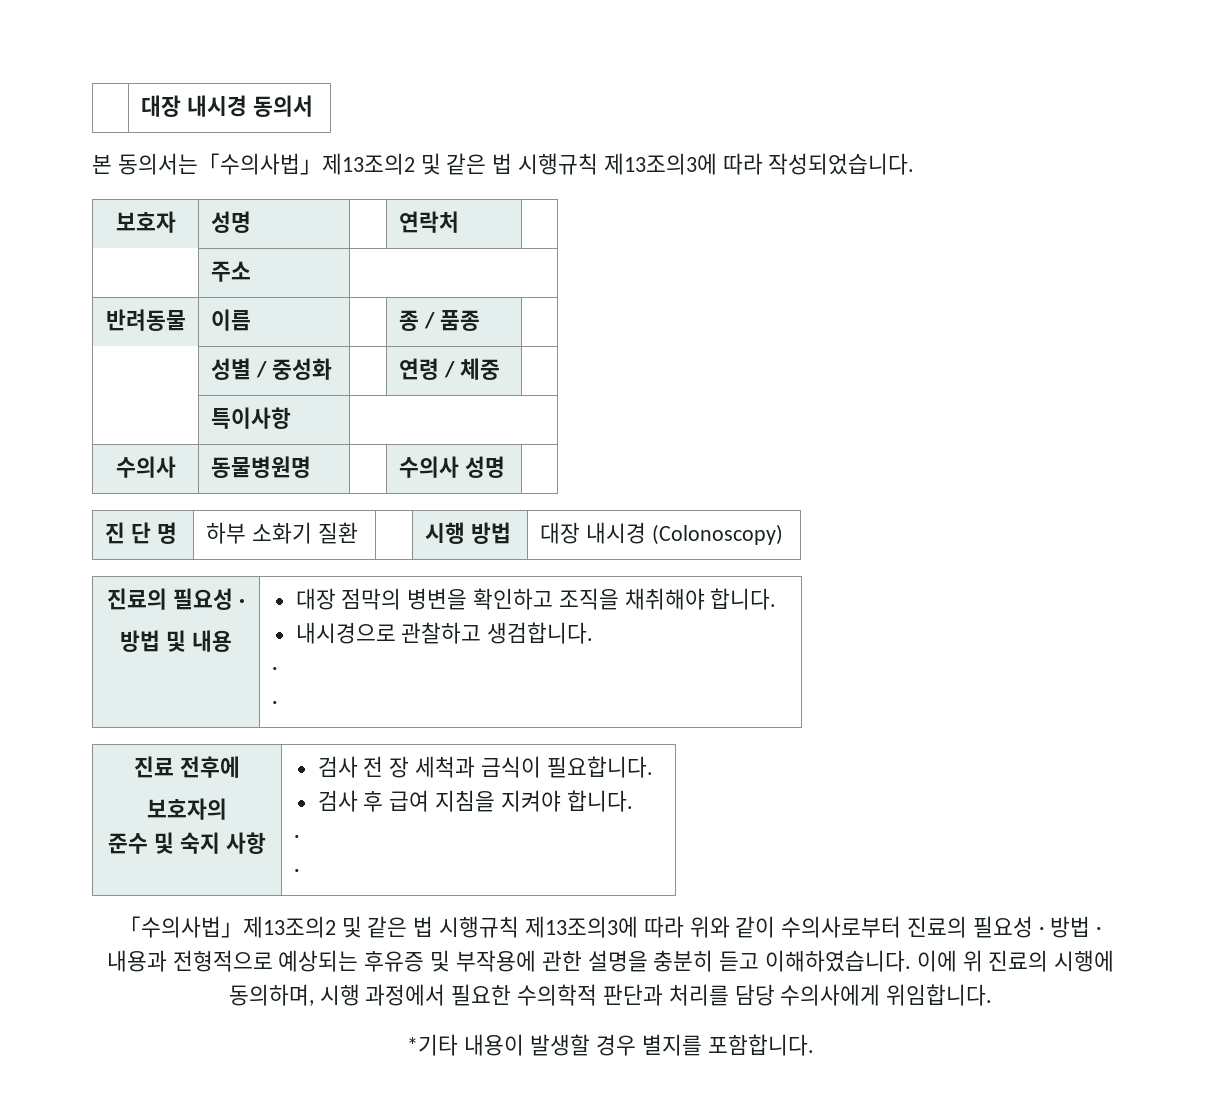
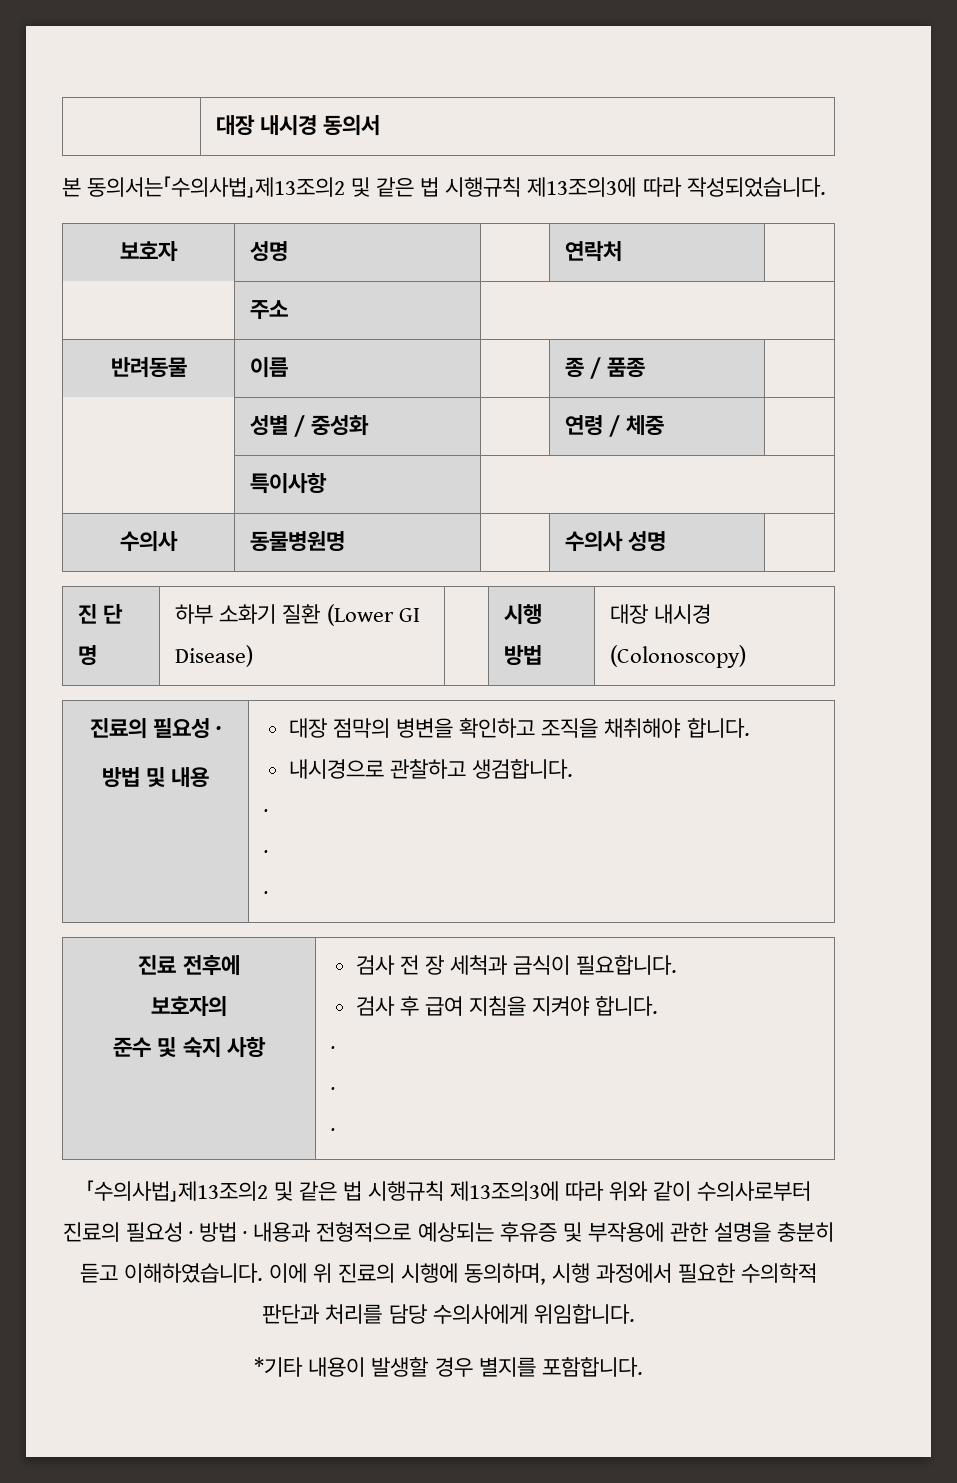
- 진 단 명 | 하부 소화기 질환 | | 시행 방법 | 대장 내시경 (Colonoscopy)
+ 진 단 명 | 하부 소화기 질환 (Lower GI Disease) | | 시행 방법 | 대장 내시경 (Colonoscopy)
  진료의 필요성 ·
  방법 및 내용 | 대장 점막의 병변을 확인하고 조직을 채취해야 합니다.
  내시경으로 관찰하고 생검합니다.
+ ·
  진료 전후에
  보호자의
  준수 및 숙지 사항 | 검사 전 장 세척과 금식이 필요합니다.
  검사 후 급여 지침을 지켜야 합니다.
+ ·

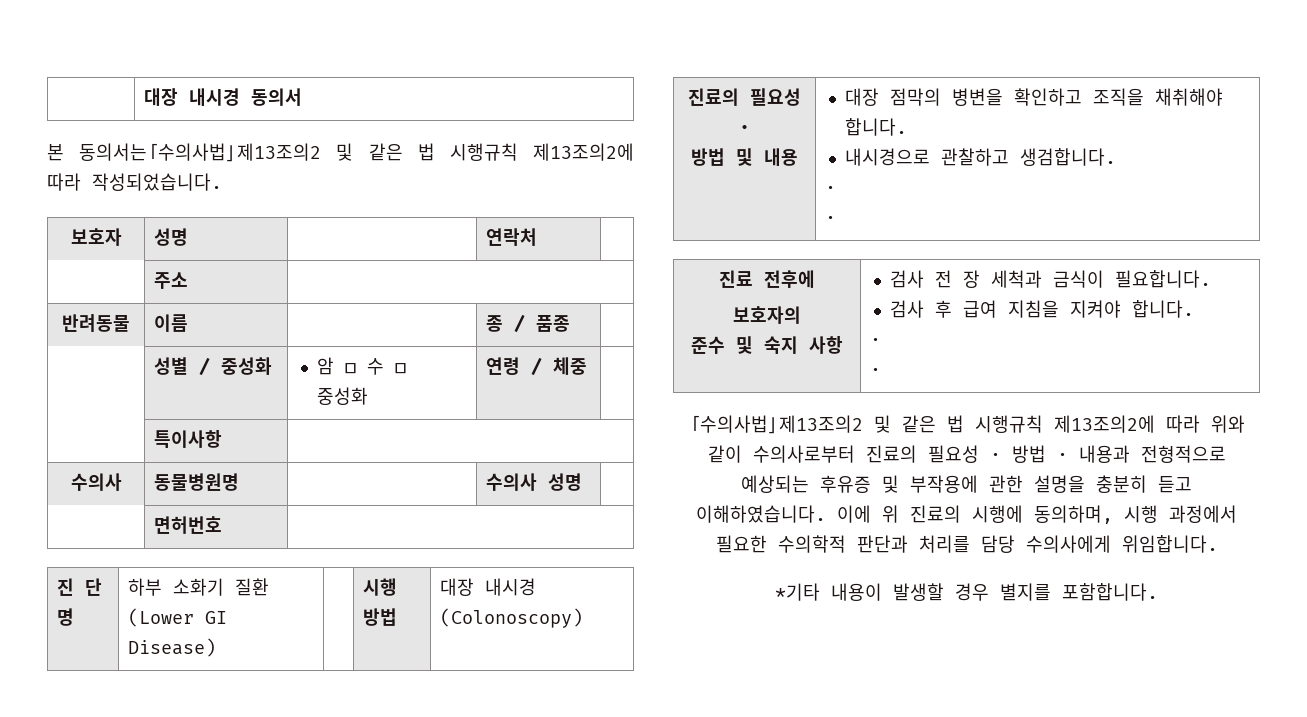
- 본 동의서는「수의사법」제13조의2 및 같은 법 시행규칙 제13조의3에 따라 작성되었습니다.
+ 본 동의서는「수의사법」제13조의2 및 같은 법 시행규칙 제13조의2에 따라 작성되었습니다.
- | 성별 / 중성화 | | 연령 / 체중 |
+ | 성별 / 중성화 | 암 □ 수 □ 중성화 | 연령 / 체중 |
+ | 면허번호 |
  진 단 명 | 하부 소화기 질환 (Lower GI Disease) | | 시행 방법 | 대장 내시경 (Colonoscopy)
  진료의 필요성 ·
  방법 및 내용 | 대장 점막의 병변을 확인하고 조직을 채취해야 합니다.
  내시경으로 관찰하고 생검합니다.
- ·
  진료 전후에
  보호자의
  준수 및 숙지 사항 | 검사 전 장 세척과 금식이 필요합니다.
  검사 후 급여 지침을 지켜야 합니다.
  ·
  ·
- ·
- 「수의사법」제13조의2 및 같은 법 시행규칙 제13조의3에 따라 위와 같이 수의사로부터 진료의 필요성 · 방법 · 내용과 전형적으로 예상되는 후유증 및 부작용에 관한 설명을 충분히 듣고 이해하였습니다.
+ 「수의사법」제13조의2 및 같은 법 시행규칙 제13조의2에 따라 위와 같이 수의사로부터 진료의 필요성 · 방법 · 내용과 전형적으로 예상되는 후유증 및 부작용에 관한 설명을 충분히 듣고 이해하였습니다.

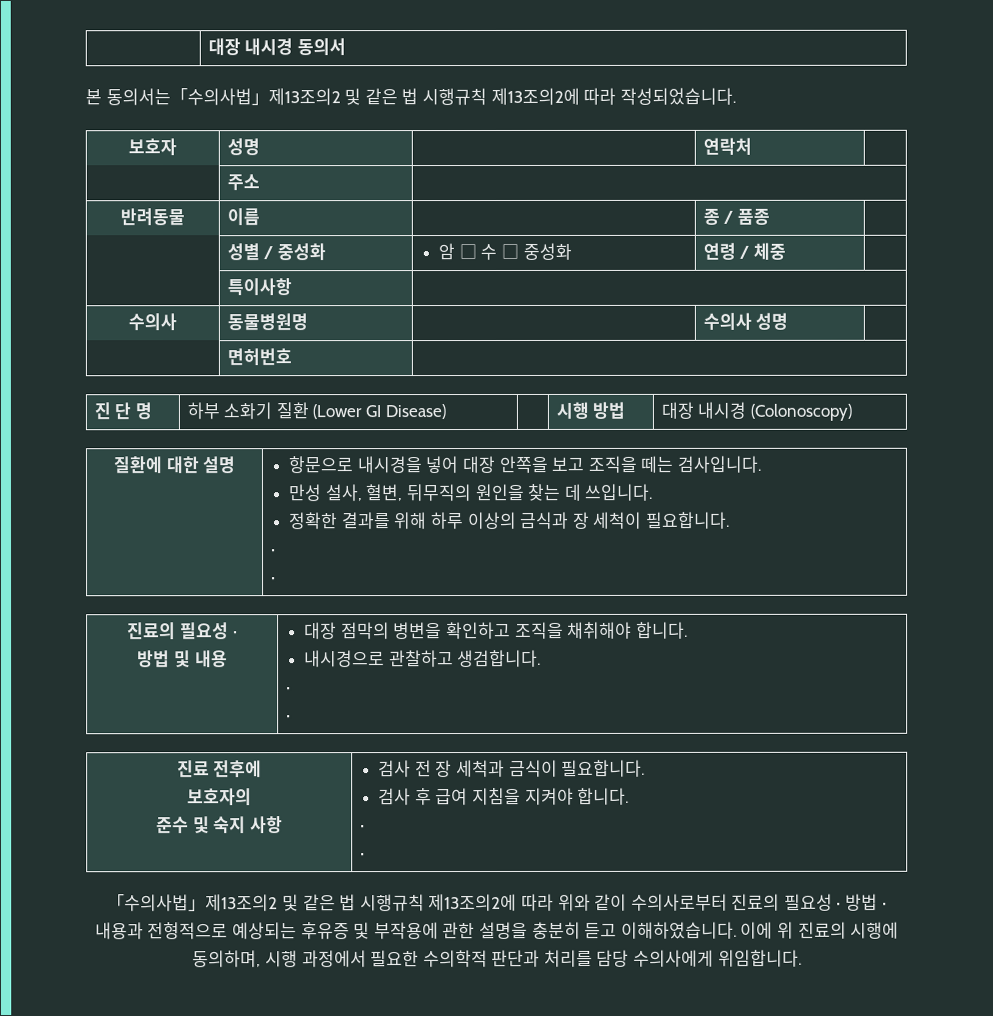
+ 질환에 대한 설명 | 항문으로 내시경을 넣어 대장 안쪽을 보고 조직을 떼는 검사입니다.
+ 만성 설사, 혈변, 뒤무직의 원인을 찾는 데 쓰입니다.
+ 정확한 결과를 위해 하루 이상의 금식과 장 세척이 필요합니다.
+ ·
+ ·
- *기타 내용이 발생할 경우 별지를 포함합니다.

